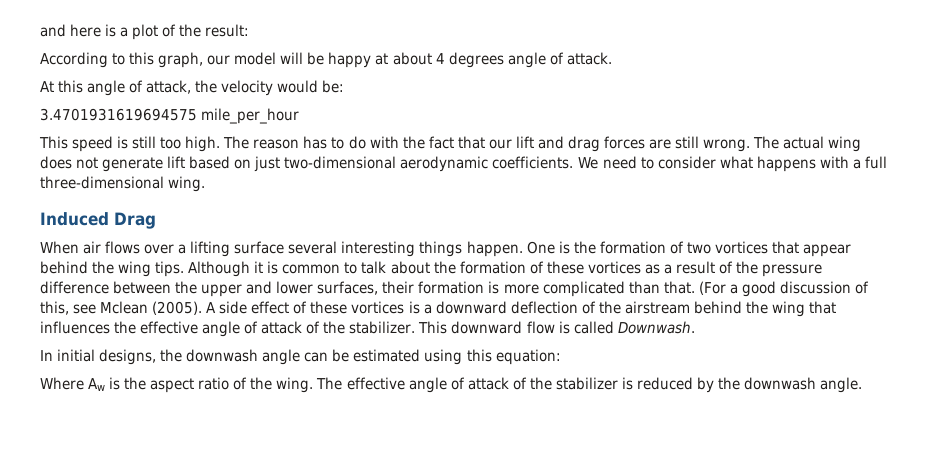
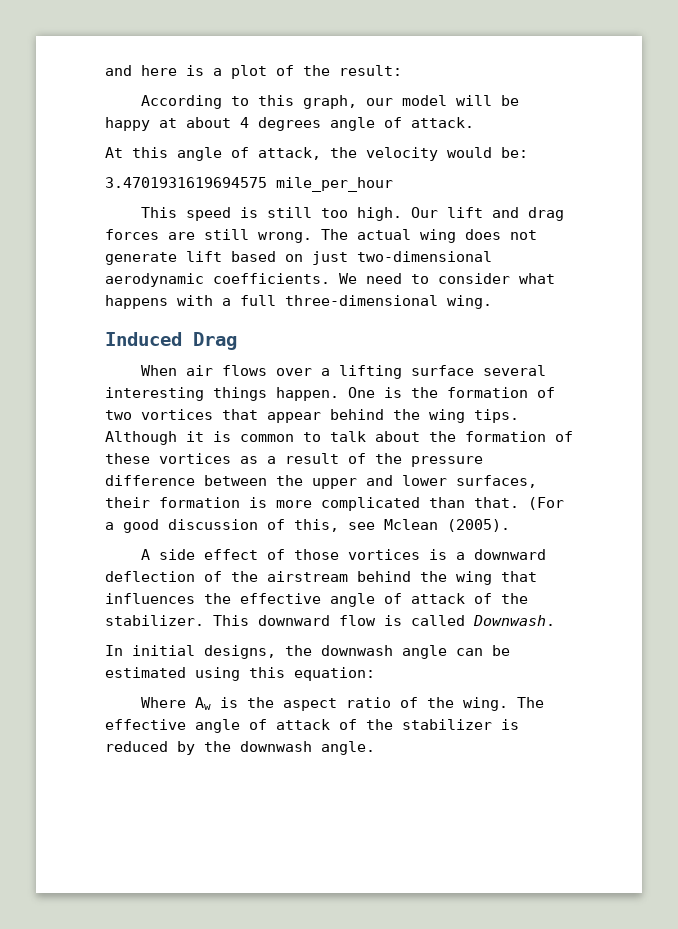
- The reason has to do with the fact that our lift and drag forces are still wrong.
+ Our lift and drag forces are still wrong.
- (For a good discussion of this, see Mclean (2005). A side effect of these vortices is a downward deflection of the airstream behind the wing that influences the effective angle of attack of the stabilizer.
+ (For a good discussion of this, see Mclean (2005).
+ A side effect of those vortices is a downward deflection of the airstream behind the wing that influences the effective angle of attack of the stabilizer.

